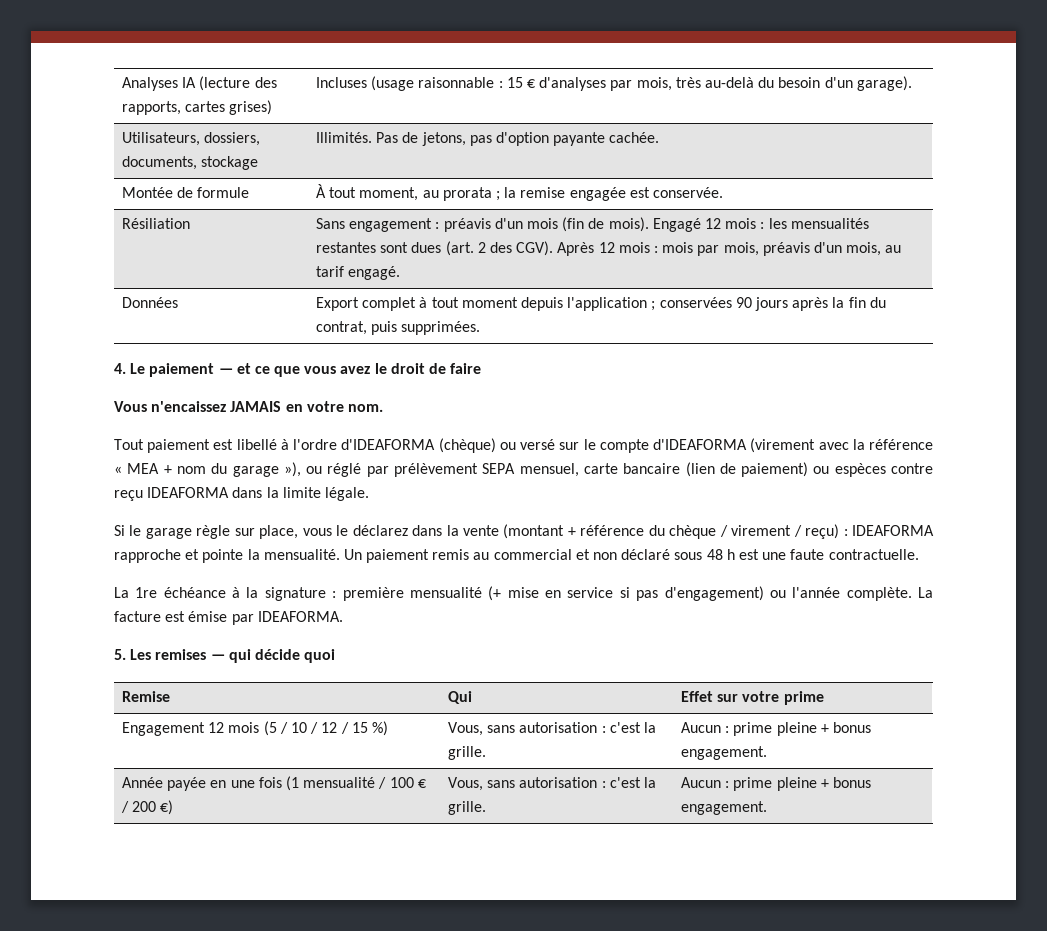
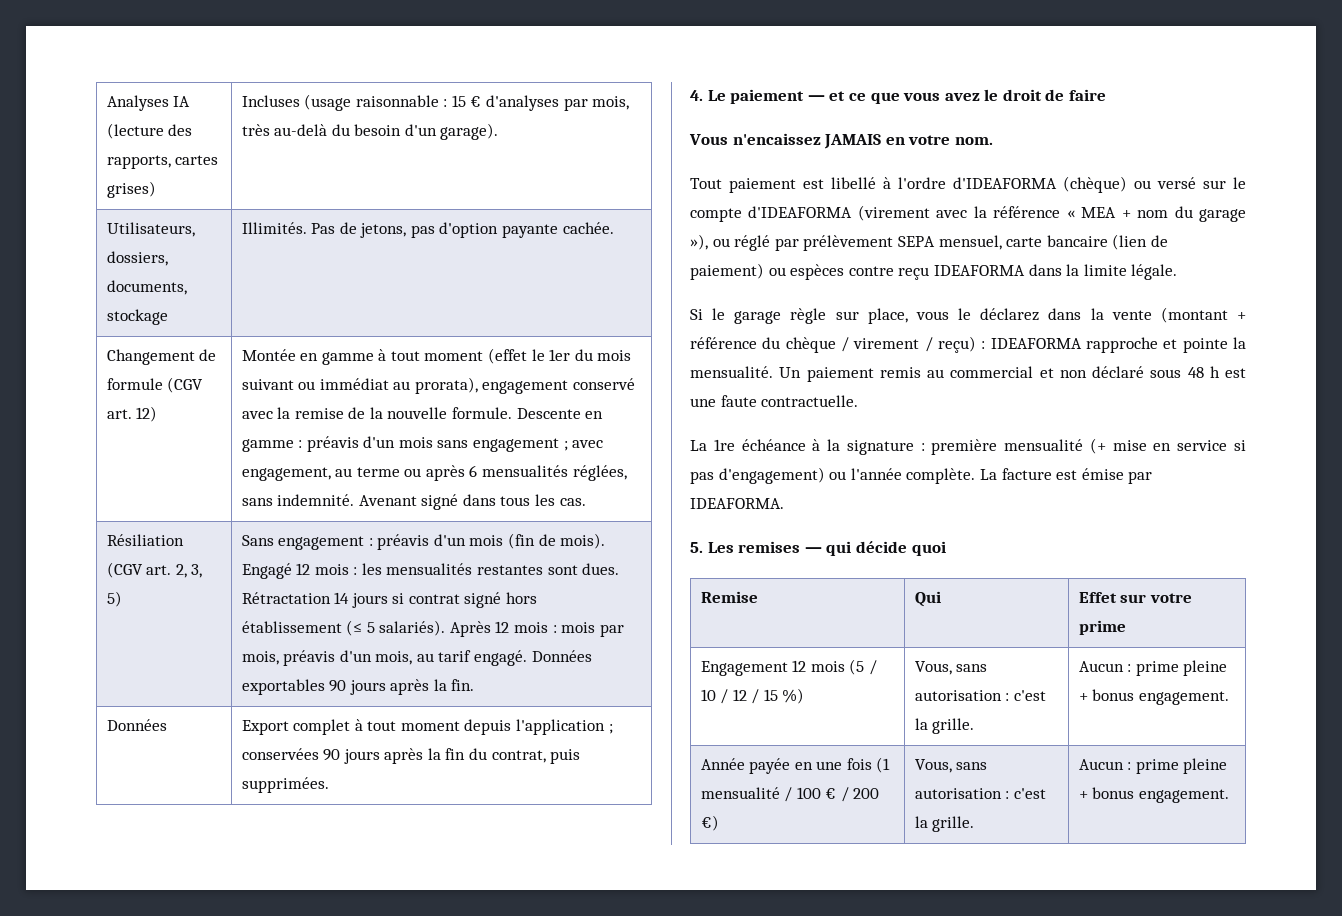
- Montée de formule | À tout moment, au prorata ; la remise engagée est conservée.
- Résiliation | Sans engagement : préavis d'un mois (fin de mois). Engagé 12 mois : les mensualités restantes sont dues (art. 2 des CGV). Après 12 mois : mois par mois, préavis d'un mois, au tarif engagé.
+ Changement de formule (CGV art. 12) | Montée en gamme à tout moment (effet le 1er du mois suivant ou immédiat au prorata), engagement conservé avec la remise de la nouvelle formule. Descente en gamme : préavis d'un mois sans engagement ; avec engagement, au terme ou après 6 mensualités réglées, sans indemnité. Avenant signé dans tous les cas.
+ Résiliation (CGV art. 2, 3, 5) | Sans engagement : préavis d'un mois (fin de mois). Engagé 12 mois : les mensualités restantes sont dues. Rétractation 14 jours si contrat signé hors établissement (≤ 5 salariés). Après 12 mois : mois par mois, préavis d'un mois, au tarif engagé. Données exportables 90 jours après la fin.

